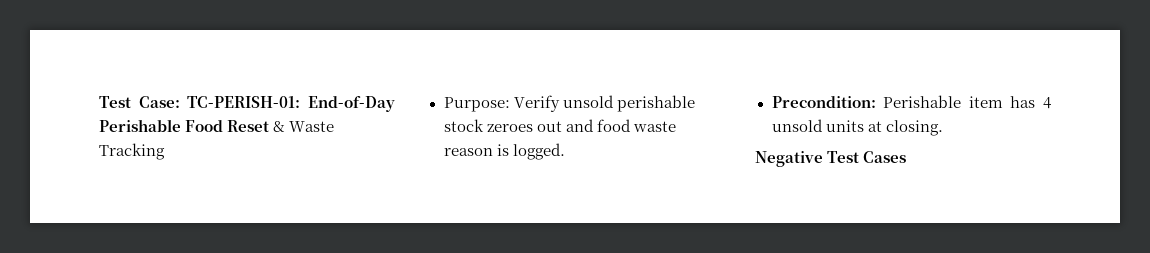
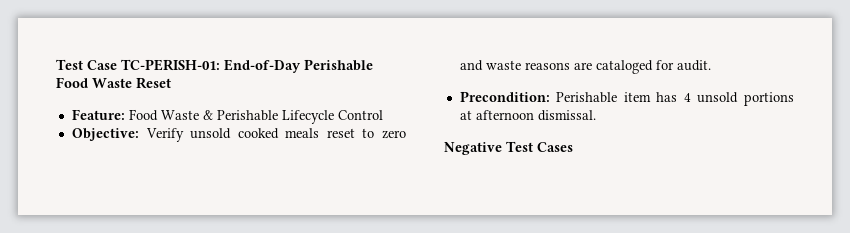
- Test Case: TC-PERISH-01: End-of-Day Perishable Food Reset & Waste Tracking
- Purpose: Verify unsold perishable stock zeroes out and food waste reason is logged.
+ Test Case TC-PERISH-01: End-of-Day Perishable Food Waste Reset
+ Feature: Food Waste & Perishable Lifecycle Control
+ Objective: Verify unsold cooked meals reset to zero and waste reasons are cataloged for audit.
- Precondition: Perishable item has 4 unsold units at closing.
+ Precondition: Perishable item has 4 unsold portions at afternoon dismissal.

